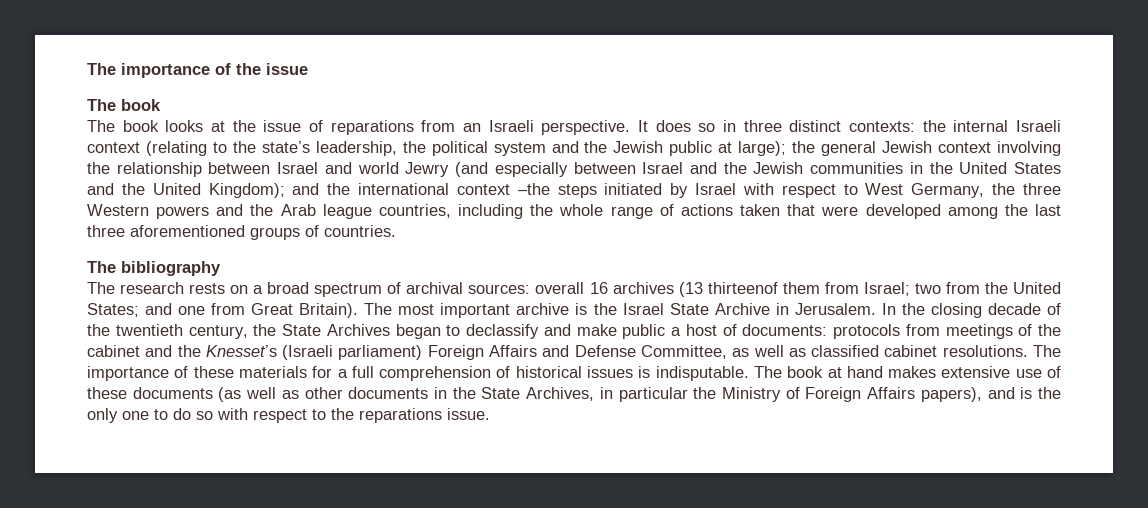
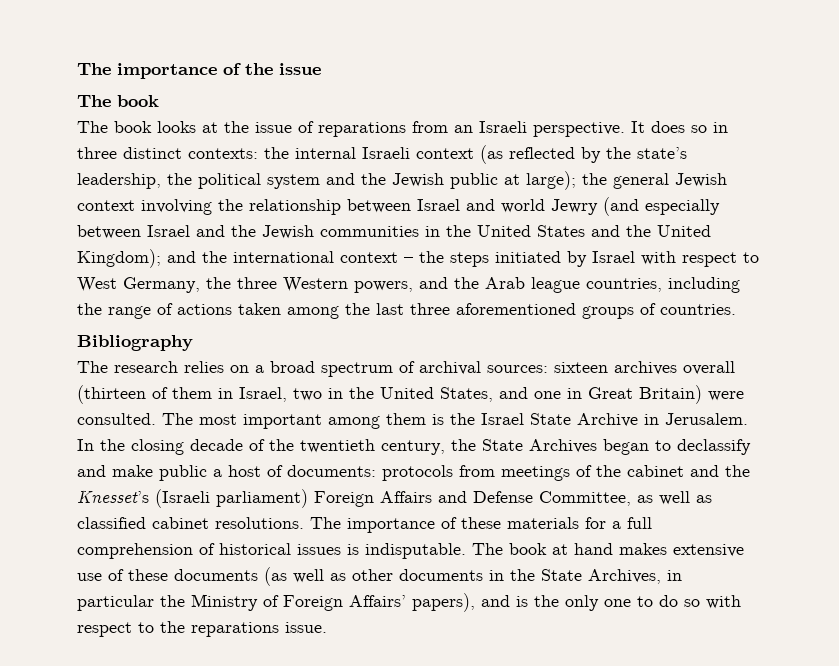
- the internal Israeli context (relating to the state’s leadership, the political system and the Jewish public at large);
+ the internal Israeli context (as reflected by the state’s leadership, the political system and the Jewish public at large);
- and the international context –the steps initiated by Israel with respect to West Germany, the three Western powers and the Arab league countries, including the whole range of actions taken that were developed among the last three aforementioned groups of countries.
+ and the international context – the steps initiated by Israel with respect to West Germany, the three Western powers, and the Arab league countries, including the range of actions taken among the last three aforementioned groups of countries.
- The bibliography
+ Bibliography
- The research rests on a broad spectrum of archival sources: overall 16 archives (13 thirteenof them from Israel; two from the United States; and one from Great Britain).
+ The research relies on a broad spectrum of archival sources: sixteen archives overall (thirteen of them in Israel, two in the United States, and one in Great Britain) were consulted.
- The most important archive is the Israel State Archive in Jerusalem.
+ The most important among them is the Israel State Archive in Jerusalem.
- The book at hand makes extensive use of these documents (as well as other documents in the State Archives, in particular the Ministry of Foreign Affairs papers), and is the only one to do so with respect to the reparations issue.
+ The book at hand makes extensive use of these documents (as well as other documents in the State Archives, in particular the Ministry of Foreign Affairs’ papers), and is the only one to do so with respect to the reparations issue.

